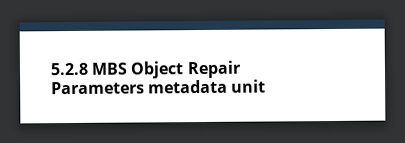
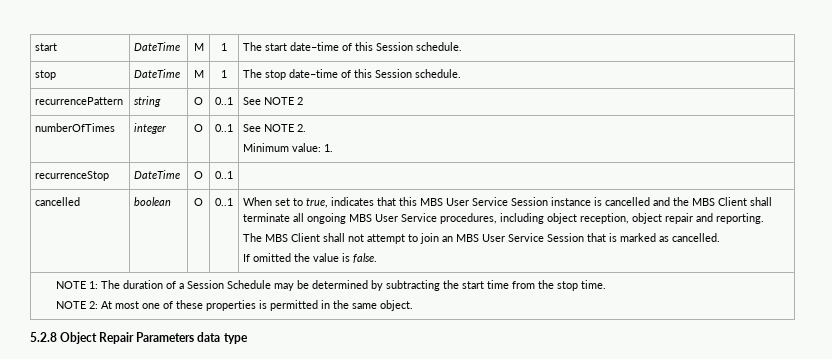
- 5.2.8 MBS Object Repair Parameters metadata unit
+ start | DateTime | M | 1 | The start date–time of this Session schedule.
+ stop | DateTime | M | 1 | The stop date–time of this Session schedule.
+ recurrencePattern | string | O | 0..1 | See NOTE 2
+ numberOfTimes | integer | O | 0..1 | See NOTE 2.
+ Minimum value: 1.
+ recurrenceStop | DateTime | O | 0..1 |
+ cancelled | boolean | O | 0..1 | When set to true, indicates that this MBS User Service Session instance is cancelled and the MBS Client shall terminate all ongoing MBS User Service procedures, including object reception, object repair and reporting.
+ The MBS Client shall not attempt to join an MBS User Service Session that is marked as cancelled.
+ If omitted the value is false.
+ NOTE 1: The duration of a Session Schedule may be determined by subtracting the start time from the stop time.
+ NOTE 2: At most one of these properties is permitted in the same object.
+ 5.2.8 Object Repair Parameters data type

